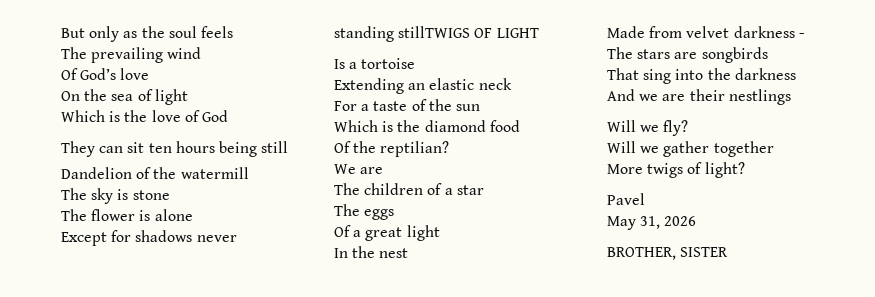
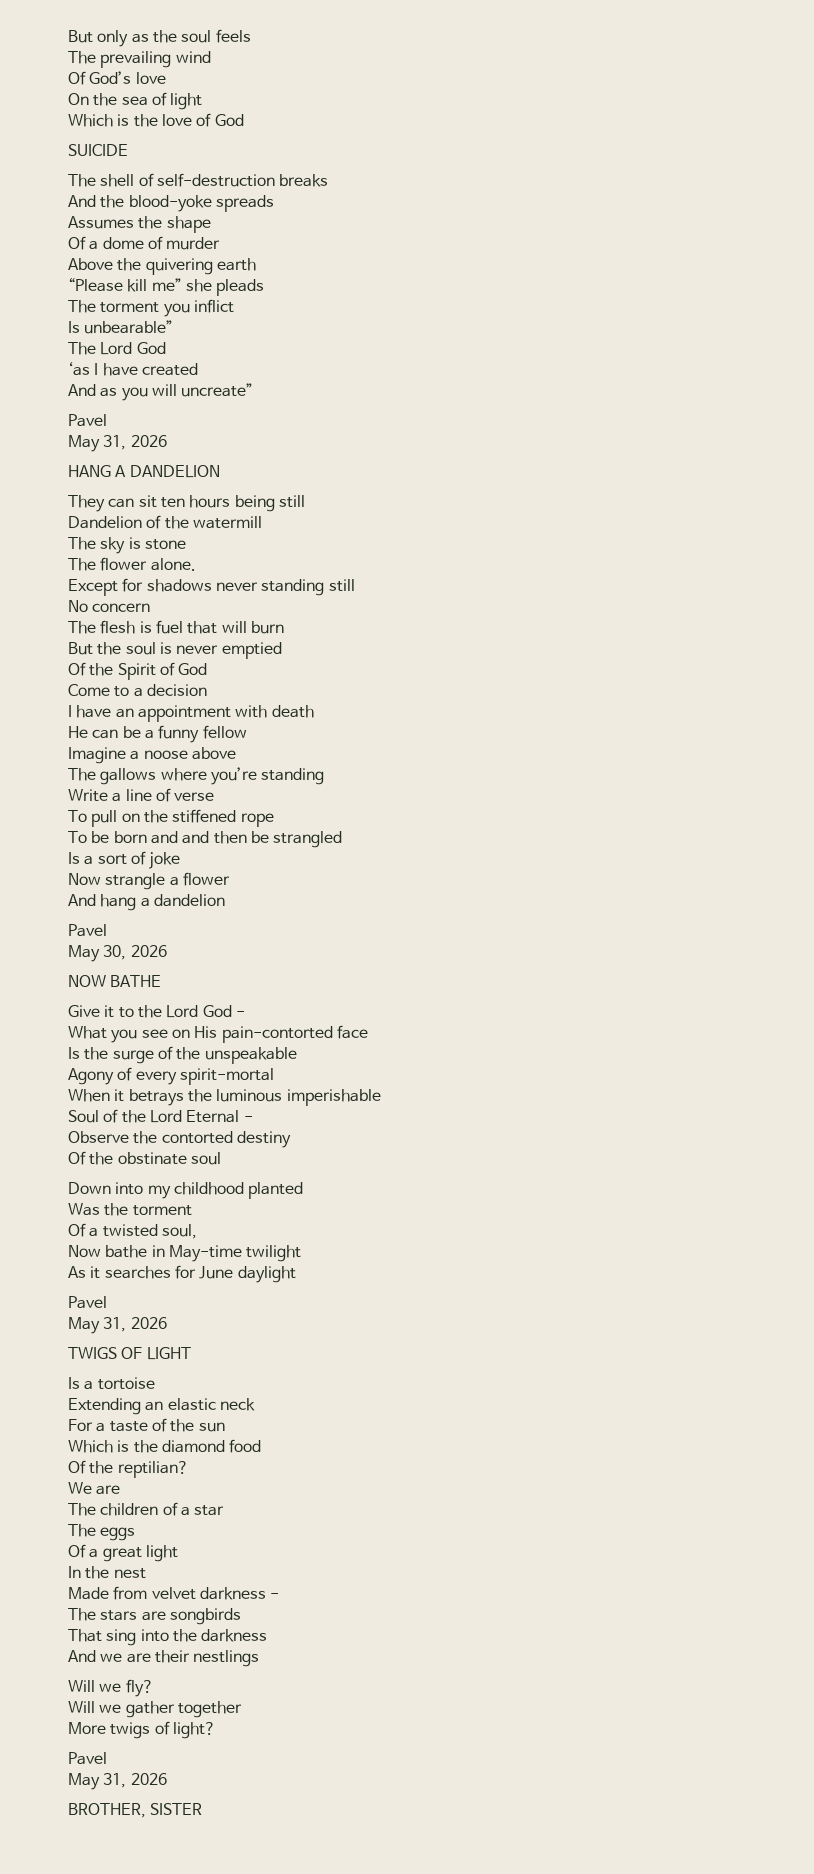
+ SUICIDE
+ The shell of self-destruction breaks
+ And the blood-yoke spreads
+ Assumes the shape
+ Of a dome of murder
+ Above the quivering earth
+ “Please kill me” she pleads
+ The torment you inflict
+ Is unbearable”
+ The Lord God
+ ‘as I have created
+ And as you will uncreate”
+ Pavel
+ May 31, 2026
+ HANG A DANDELION
- The flower is alone
+ The flower alone.
- Except for shadows never standing stillTWIGS OF LIGHT
+ Except for shadows never standing still
+ No concern
+ The flesh is fuel that will burn
+ But the soul is never emptied
+ Of the Spirit of God
+ Come to a decision
+ I have an appointment with death
+ He can be a funny fellow
+ Imagine a noose above
+ The gallows where you’re standing
+ Write a line of verse
+ To pull on the stiffened rope
+ To be born and and then be strangled
+ Is a sort of joke
+ Now strangle a flower
+ And hang a dandelion
+ Pavel
+ May 30, 2026
+ NOW BATHE
+ Give it to the Lord God -
+ What you see on His pain-contorted face
+ Is the surge of the unspeakable
+ Agony of every spirit-mortal
+ When it betrays the luminous imperishable
+ Soul of the Lord Eternal -
+ Observe the contorted destiny
+ Of the obstinate soul
+ Down into my childhood planted
+ Was the torment
+ Of a twisted soul,
+ Now bathe in May-time twilight
+ As it searches for June daylight
+ Pavel
+ May 31, 2026
+ TWIGS OF LIGHT

